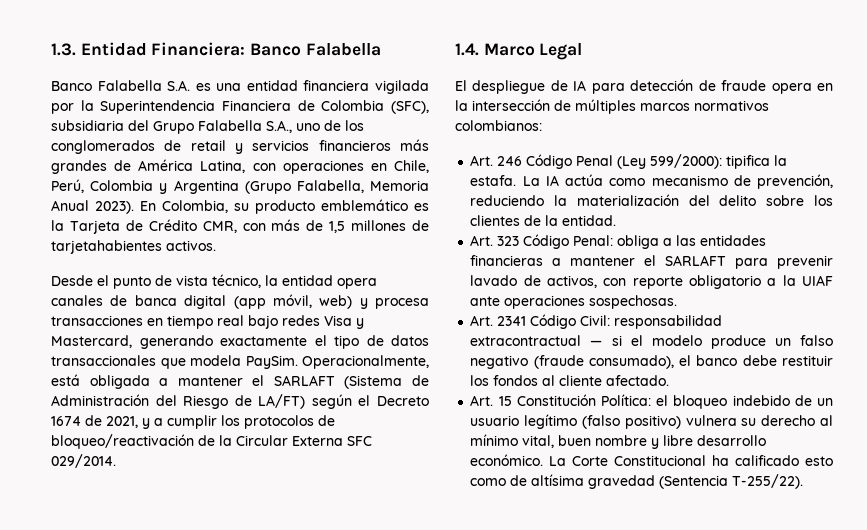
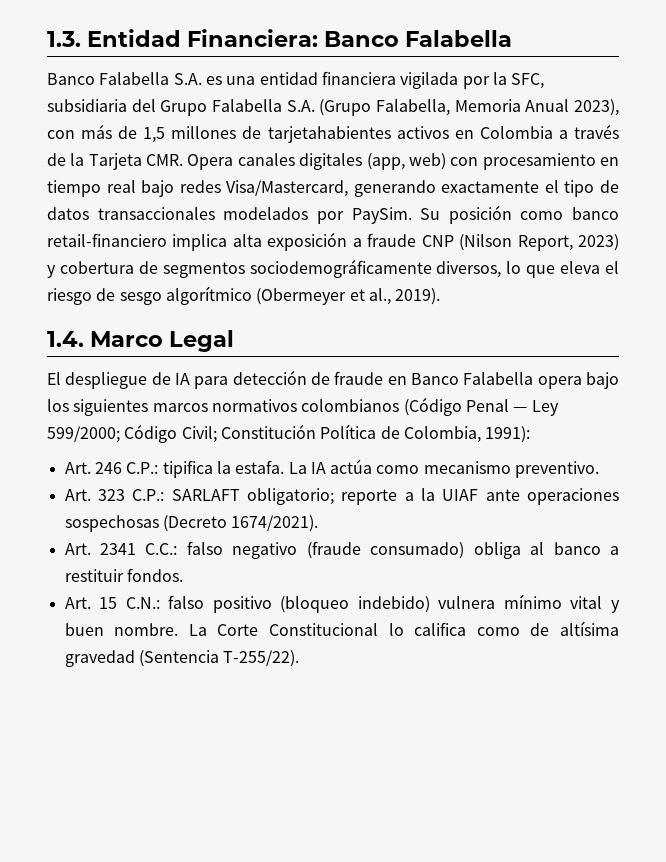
- Banco Falabella S.A. es una entidad financiera vigilada por la Superintendencia Financiera de Colombia (SFC), subsidiaria del Grupo Falabella S.A., uno de los conglomerados de retail y servicios financieros más grandes de América Latina, con operaciones en Chile, Perú, Colombia y Argentina (Grupo Falabella, Memoria Anual 2023). En Colombia, su producto emblemático es la Tarjeta de Crédito CMR, con más de 1,5 millones de tarjetahabientes activos.
- Desde el punto de vista técnico, la entidad opera canales de banca digital (app móvil, web) y procesa transacciones en tiempo real bajo redes Visa y Mastercard, generando exactamente el tipo de datos transaccionales que modela PaySim. Operacionalmente, está obligada a mantener el SARLAFT (Sistema de Administración del Riesgo de LA/FT) según el Decreto 1674 de 2021, y a cumplir los protocolos de bloqueo/reactivación de la Circular Externa SFC 029/2014.
+ Banco Falabella S.A. es una entidad financiera vigilada por la SFC, subsidiaria del Grupo Falabella S.A. (Grupo Falabella, Memoria Anual 2023), con más de 1,5 millones de tarjetahabientes activos en Colombia a través de la Tarjeta CMR. Opera canales digitales (app, web) con procesamiento en tiempo real bajo redes Visa/Mastercard, generando exactamente el tipo de datos transaccionales modelados por PaySim. Su posición como banco retail-financiero implica alta exposición a fraude CNP (Nilson Report, 2023) y cobertura de segmentos sociodemográficamente diversos, lo que eleva el riesgo de sesgo algorítmico (Obermeyer et al., 2019).
- El despliegue de IA para detección de fraude opera en la intersección de múltiples marcos normativos colombianos:
- Art. 246 Código Penal (Ley 599/2000): tipifica la estafa.
+ El despliegue de IA para detección de fraude en Banco Falabella opera bajo los siguientes marcos normativos colombianos (Código Penal — Ley 599/2000; Código Civil; Constitución Política de Colombia, 1991):
+ Art. 246 C.P.: tipifica la estafa.
- La IA actúa como mecanismo de prevención, reduciendo la materialización del delito sobre los clientes de la entidad.
- Art. 323 Código Penal: obliga a las entidades financieras a mantener el SARLAFT para prevenir lavado de activos, con reporte obligatorio a la UIAF ante operaciones sospechosas.
+ La IA actúa como mecanismo preventivo.
+ Art. 323 C.P.: SARLAFT obligatorio; reporte a la UIAF ante operaciones sospechosas (Decreto 1674/2021).
- Art. 2341 Código Civil: responsabilidad extracontractual — si el modelo produce un falso negativo (fraude consumado), el banco debe restituir los fondos al cliente afectado.
- Art. 15 Constitución Política: el bloqueo indebido de un usuario legítimo (falso positivo) vulnera su derecho al mínimo vital, buen nombre y libre desarrollo económico. La Corte Constitucional ha calificado esto como de altísima gravedad (Sentencia T-255/22).
+ Art. 2341 C.C.: falso negativo (fraude consumado) obliga al banco a restituir fondos.
+ Art. 15 C.N.: falso positivo (bloqueo indebido) vulnera mínimo vital y buen nombre. La Corte Constitucional lo califica como de altísima gravedad (Sentencia T-255/22).

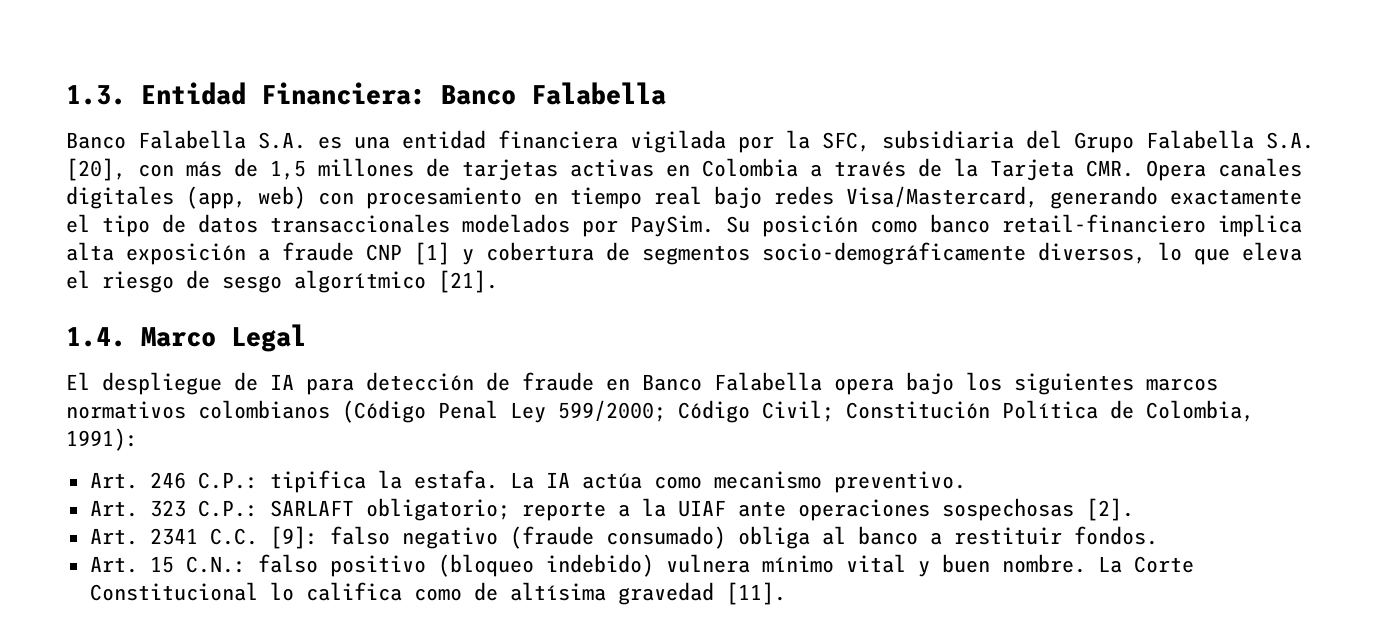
- Banco Falabella S.A. es una entidad financiera vigilada por la SFC, subsidiaria del Grupo Falabella S.A. (Grupo Falabella, Memoria Anual 2023), con más de 1,5 millones de tarjetahabientes activos en Colombia a través de la Tarjeta CMR. Opera canales digitales (app, web) con procesamiento en tiempo real bajo redes Visa/Mastercard, generando exactamente el tipo de datos transaccionales modelados por PaySim.
+ Banco Falabella S.A. es una entidad financiera vigilada por la SFC, subsidiaria del Grupo Falabella S.A. [20], con más de 1,5 millones de tarjetas activas en Colombia a través de la Tarjeta CMR. Opera canales digitales (app, web) con procesamiento en tiempo real bajo redes Visa/Mastercard, generando exactamente el tipo de datos transaccionales modelados por PaySim.
- Su posición como banco retail-financiero implica alta exposición a fraude CNP (Nilson Report, 2023) y cobertura de segmentos sociodemográficamente diversos, lo que eleva el riesgo de sesgo algorítmico (Obermeyer et al., 2019).
+ Su posición como banco retail-financiero implica alta exposición a fraude CNP [1] y cobertura de segmentos socio-demográficamente diversos, lo que eleva el riesgo de sesgo algorítmico [21].
- El despliegue de IA para detección de fraude en Banco Falabella opera bajo los siguientes marcos normativos colombianos (Código Penal — Ley 599/2000; Código Civil; Constitución Política de Colombia, 1991):
+ El despliegue de IA para detección de fraude en Banco Falabella opera bajo los siguientes marcos normativos colombianos (Código Penal Ley 599/2000; Código Civil; Constitución Política de Colombia, 1991):
- Art. 323 C.P.: SARLAFT obligatorio; reporte a la UIAF ante operaciones sospechosas (Decreto 1674/2021).
+ Art. 323 C.P.: SARLAFT obligatorio; reporte a la UIAF ante operaciones sospechosas [2].
- Art. 2341 C.C.: falso negativo (fraude consumado) obliga al banco a restituir fondos.
+ Art. 2341 C.C. [9]: falso negativo (fraude consumado) obliga al banco a restituir fondos.
- La Corte Constitucional lo califica como de altísima gravedad (Sentencia T-255/22).
+ La Corte Constitucional lo califica como de altísima gravedad [11].

